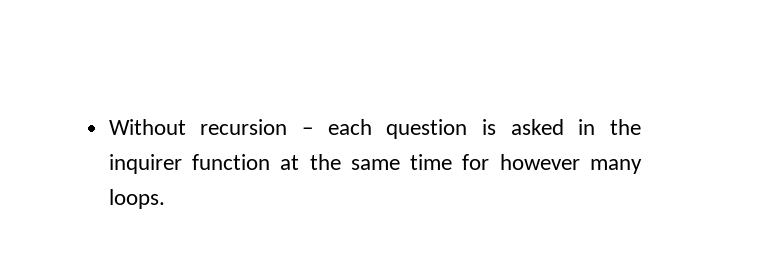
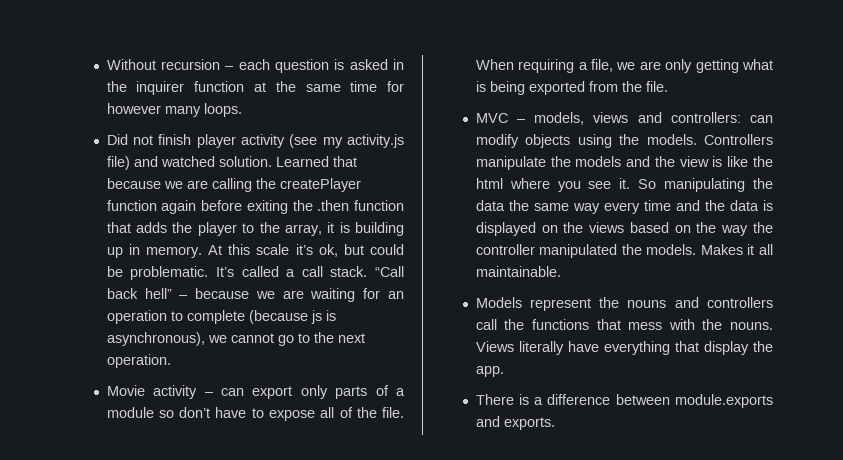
+ Did not finish player activity (see my activity.js file) and watched solution. Learned that because we are calling the createPlayer function again before exiting the .then function that adds the player to the array, it is building up in memory. At this scale it’s ok, but could be problematic. It’s called a call stack. “Call back hell” – because we are waiting for an operation to complete (because js is asynchronous), we cannot go to the next operation.
+ Movie activity – can export only parts of a module so don’t have to expose all of the file. When requiring a file, we are only getting what is being exported from the file.
+ MVC – models, views and controllers: can modify objects using the models. Controllers manipulate the models and the view is like the html where you see it. So manipulating the data the same way every time and the data is displayed on the views based on the way the controller manipulated the models. Makes it all maintainable.
+ Models represent the nouns and controllers call the functions that mess with the nouns. Views literally have everything that display the app.
+ There is a difference between module.exports and exports.

